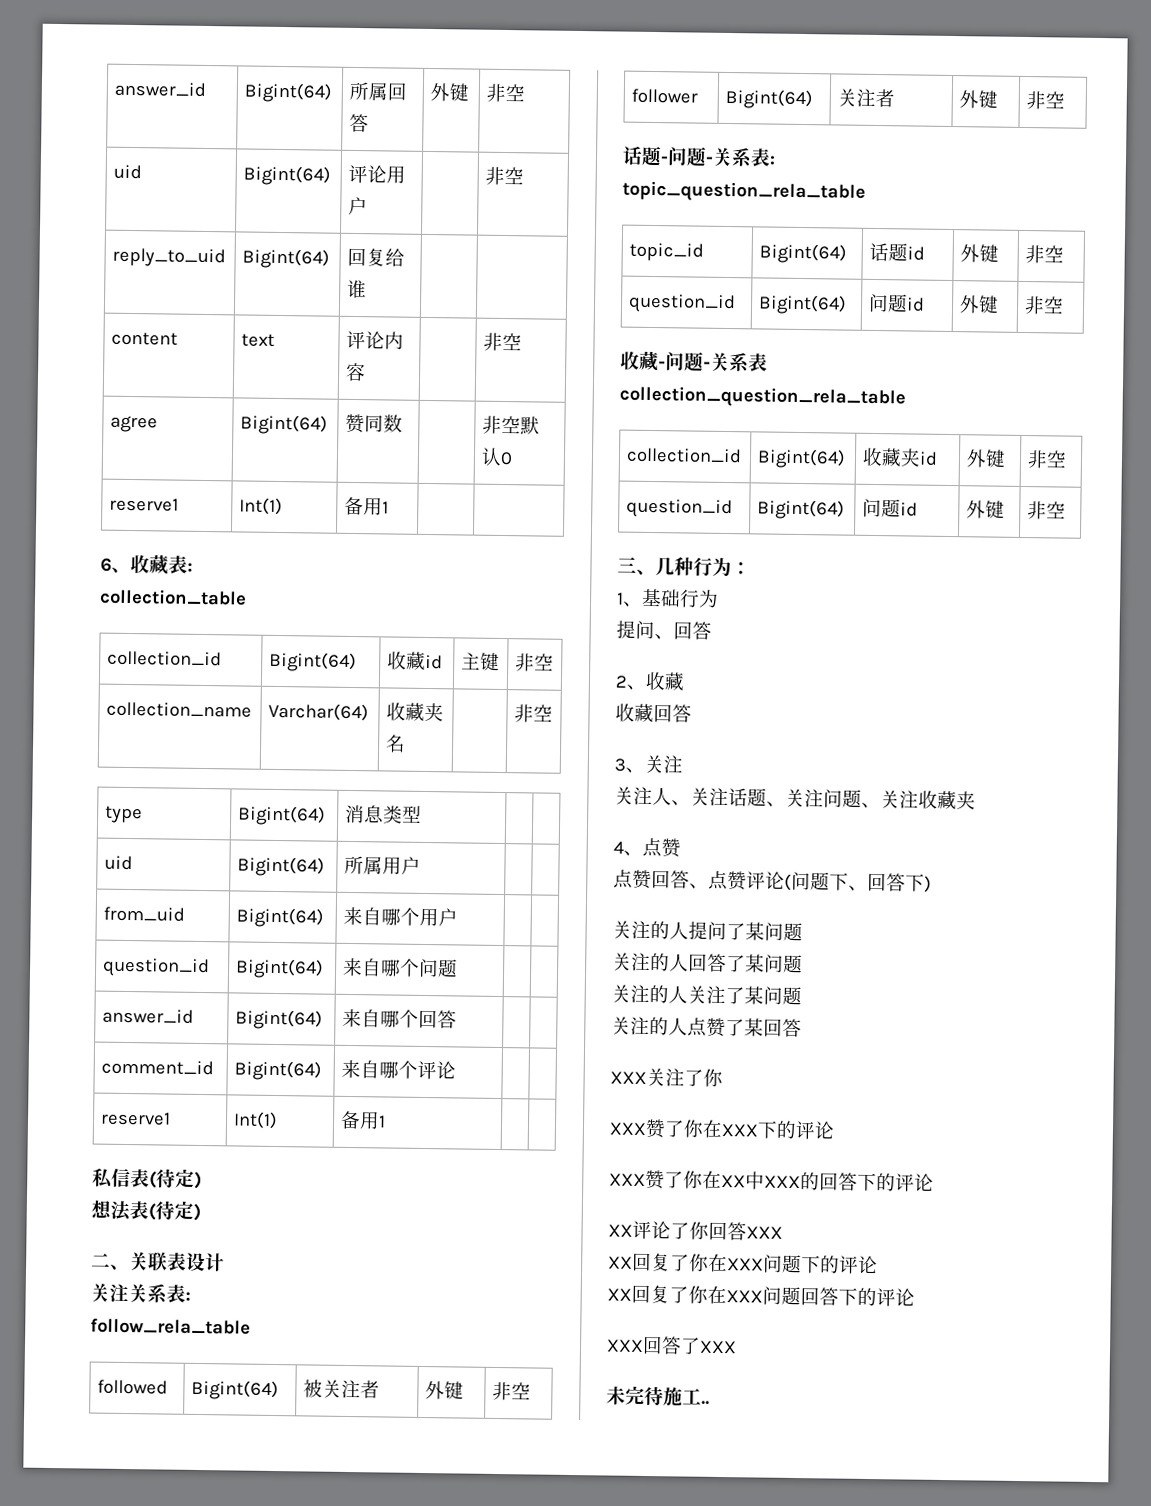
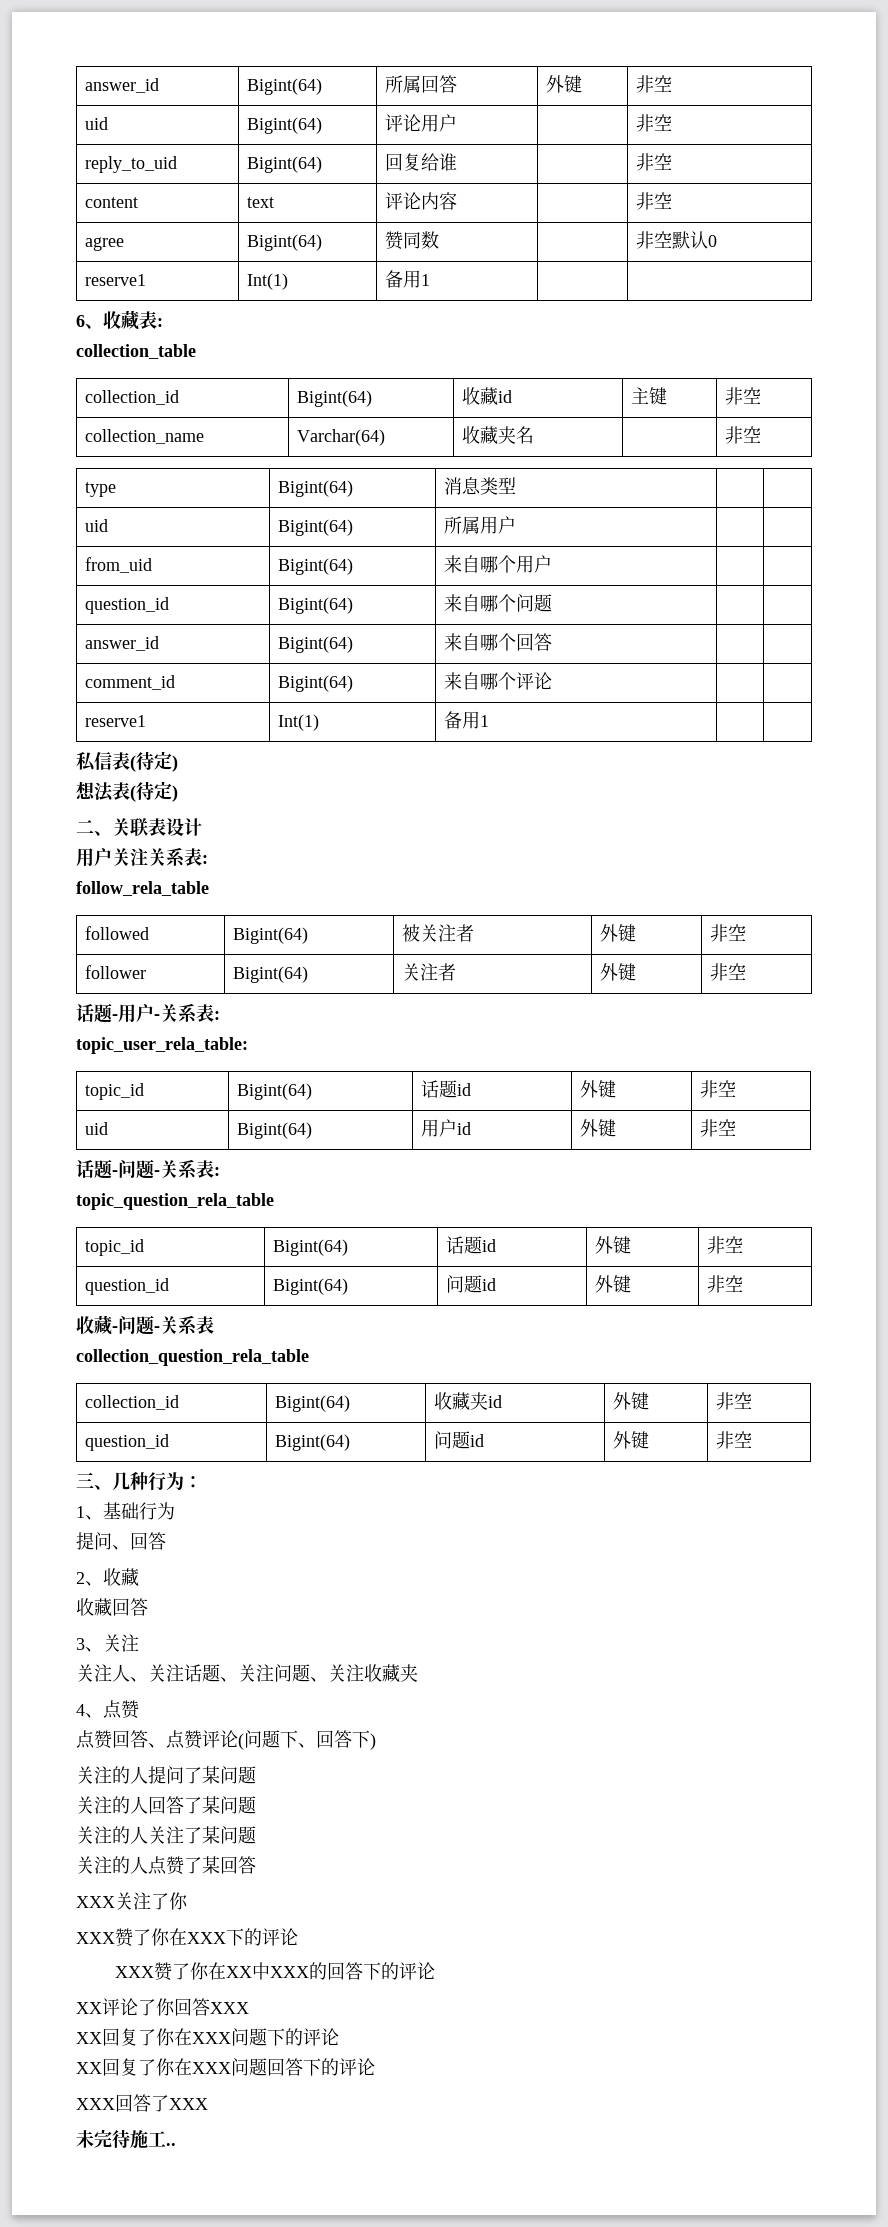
- reply_to_uid | Bigint(64) | 回复给谁 | |
+ reply_to_uid | Bigint(64) | 回复给谁 | | 非空
- 关注关系表:
+ 用户关注关系表:
+ 话题-用户-关系表:
+ topic_user_rela_table:
+ topic_id | Bigint(64) | 话题id | 外键 | 非空
+ uid | Bigint(64) | 用户id | 外键 | 非空

